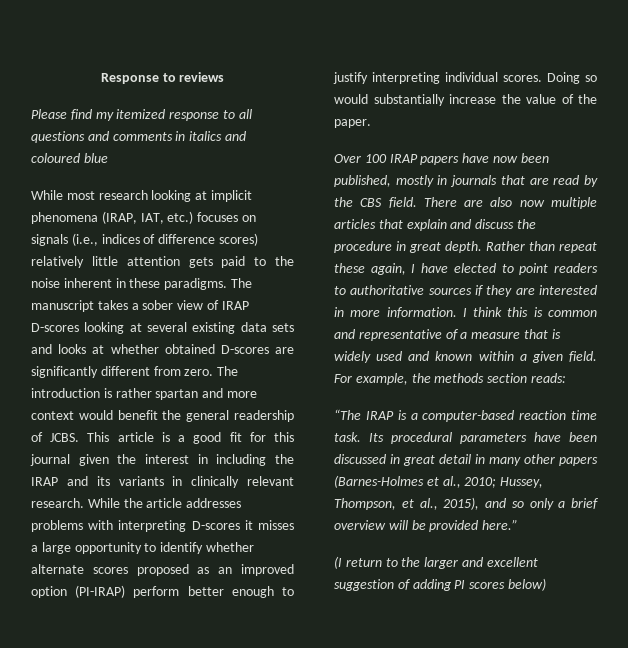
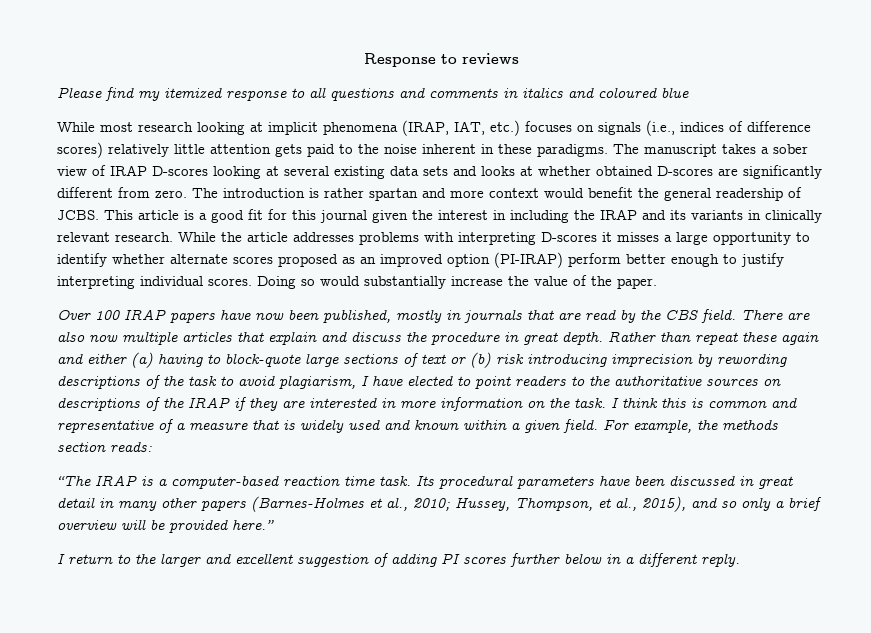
- Rather than repeat these again, I have elected to point readers to authoritative sources if they are interested in more information.
+ Rather than repeat these again and either (a) having to block-quote large sections of text or (b) risk introducing imprecision by rewording descriptions of the task to avoid plagiarism, I have elected to point readers to the authoritative sources on descriptions of the IRAP if they are interested in more information on the task.
- (I return to the larger and excellent suggestion of adding PI scores below)
+ I return to the larger and excellent suggestion of adding PI scores further below in a different reply.

